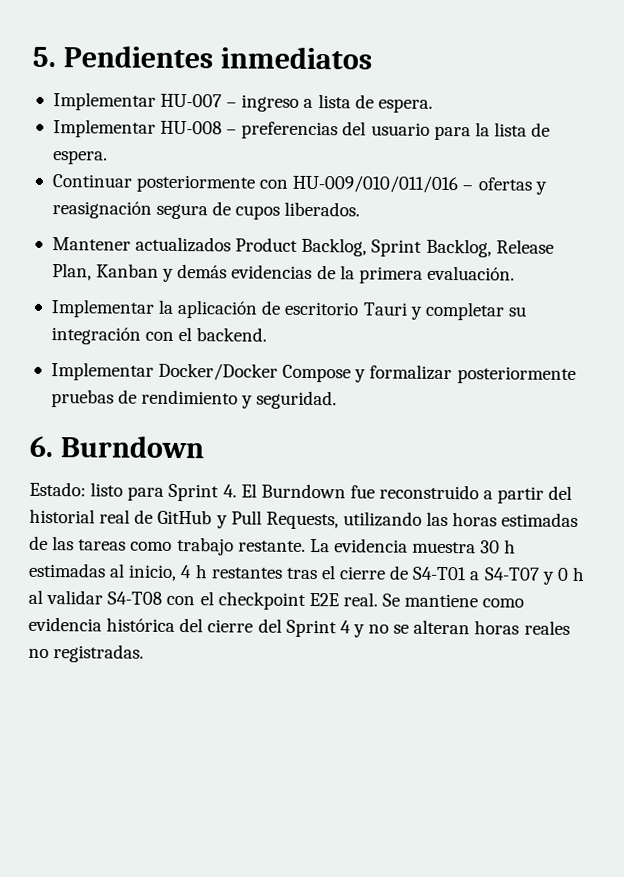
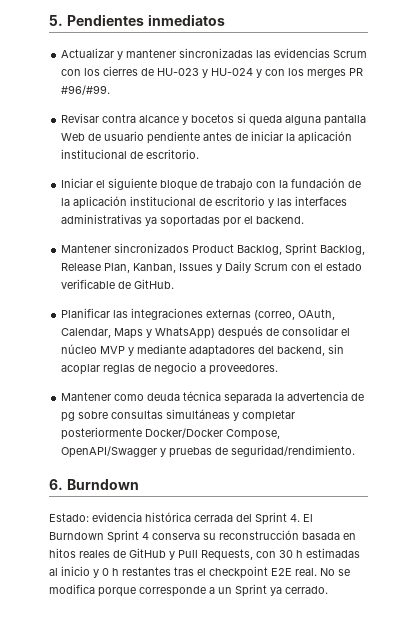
- Implementar HU-007 – ingreso a lista de espera.
- Implementar HU-008 – preferencias del usuario para la lista de espera.
- Continuar posteriormente con HU-009/010/011/016 – ofertas y reasignación segura de cupos liberados.
- Mantener actualizados Product Backlog, Sprint Backlog, Release Plan, Kanban y demás evidencias de la primera evaluación.
- Implementar la aplicación de escritorio Tauri y completar su integración con el backend.
- Implementar Docker/Docker Compose y formalizar posteriormente pruebas de rendimiento y seguridad.
+ Actualizar y mantener sincronizadas las evidencias Scrum con los cierres de HU-023 y HU-024 y con los merges PR #96/#99.
+ Revisar contra alcance y bocetos si queda alguna pantalla Web de usuario pendiente antes de iniciar la aplicación institucional de escritorio.
+ Iniciar el siguiente bloque de trabajo con la fundación de la aplicación institucional de escritorio y las interfaces administrativas ya soportadas por el backend.
+ Mantener sincronizados Product Backlog, Sprint Backlog, Release Plan, Kanban, Issues y Daily Scrum con el estado verificable de GitHub.
+ Planificar las integraciones externas (correo, OAuth, Calendar, Maps y WhatsApp) después de consolidar el núcleo MVP y mediante adaptadores del backend, sin acoplar reglas de negocio a proveedores.
+ Mantener como deuda técnica separada la advertencia de pg sobre consultas simultáneas y completar posteriormente Docker/Docker Compose, OpenAPI/Swagger y pruebas de seguridad/rendimiento.
  6. Burndown
- Estado: listo para Sprint 4. El Burndown fue reconstruido a partir del historial real de GitHub y Pull Requests, utilizando las horas estimadas de las tareas como trabajo restante. La evidencia muestra 30 h estimadas al inicio, 4 h restantes tras el cierre de S4-T01 a S4-T07 y 0 h al validar S4-T08 con el checkpoint E2E real. Se mantiene como evidencia histórica del cierre del Sprint 4 y no se alteran horas reales no registradas.
+ Estado: evidencia histórica cerrada del Sprint 4. El Burndown Sprint 4 conserva su reconstrucción basada en hitos reales de GitHub y Pull Requests, con 30 h estimadas al inicio y 0 h restantes tras el checkpoint E2E real. No se modifica porque corresponde a un Sprint ya cerrado.

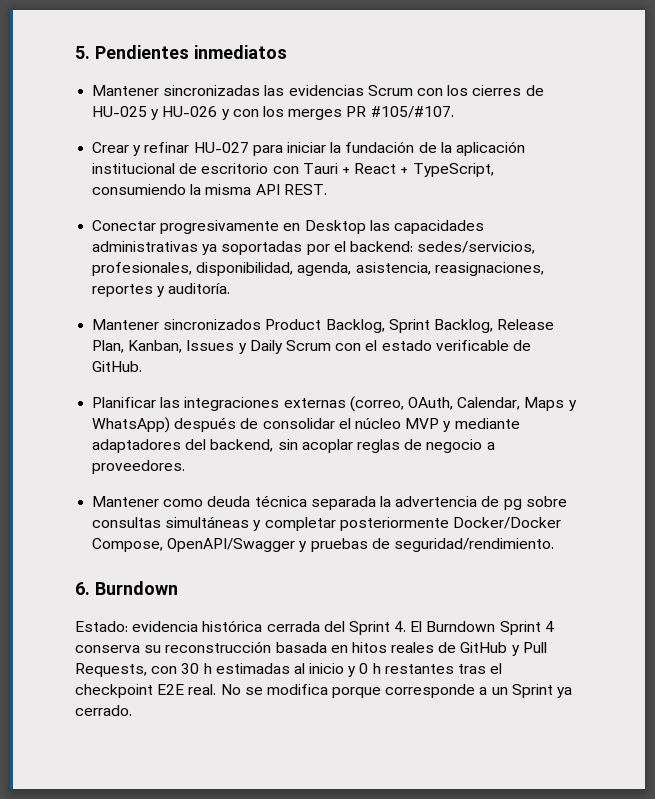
- Actualizar y mantener sincronizadas las evidencias Scrum con los cierres de HU-023 y HU-024 y con los merges PR #96/#99.
- Revisar contra alcance y bocetos si queda alguna pantalla Web de usuario pendiente antes de iniciar la aplicación institucional de escritorio.
- Iniciar el siguiente bloque de trabajo con la fundación de la aplicación institucional de escritorio y las interfaces administrativas ya soportadas por el backend.
+ Mantener sincronizadas las evidencias Scrum con los cierres de HU-025 y HU-026 y con los merges PR #105/#107.
+ Crear y refinar HU-027 para iniciar la fundación de la aplicación institucional de escritorio con Tauri + React + TypeScript, consumiendo la misma API REST.
+ Conectar progresivamente en Desktop las capacidades administrativas ya soportadas por el backend: sedes/servicios, profesionales, disponibilidad, agenda, asistencia, reasignaciones, reportes y auditoría.

